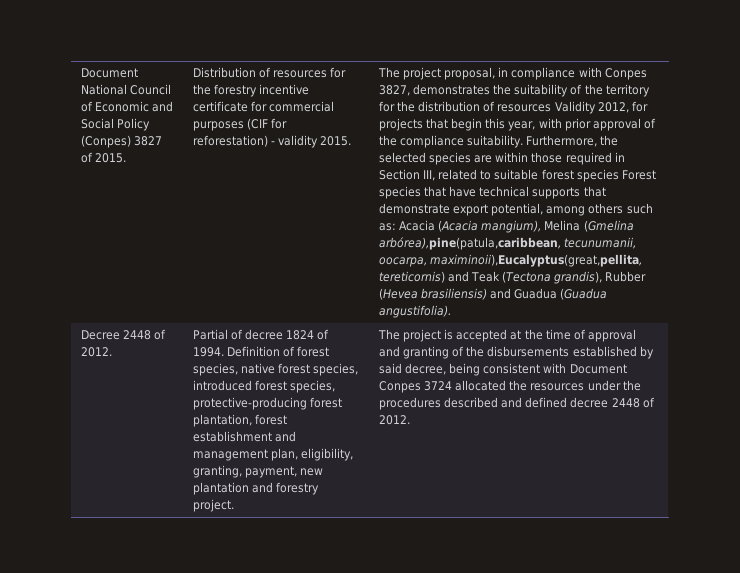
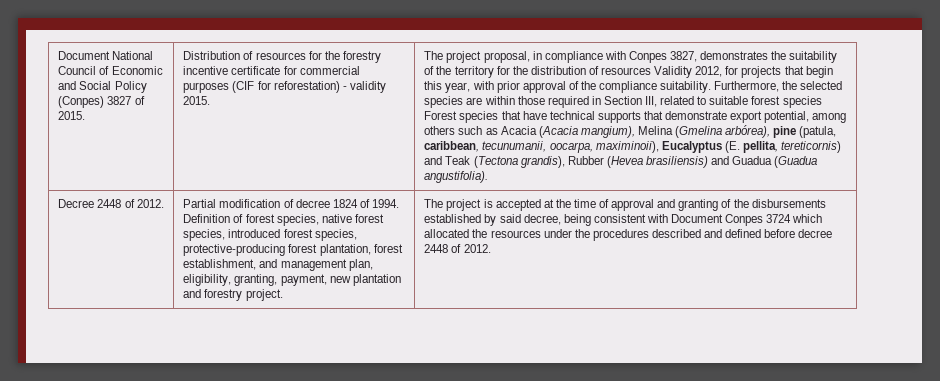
- Furthermore, the selected species are within those required in Section III, related to suitable forest species Forest species that have technical supports that demonstrate export potential, among others such as: Acacia (Acacia mangium), Melina (Gmelina arbórea),pine(patula,caribbean, tecunumanii, oocarpa, maximinoii),Eucalyptus(great,pellita, tereticornis) and Teak (Tectona grandis), Rubber (Hevea brasiliensis) and Guadua (Guadua angustifolia).
+ Furthermore, the selected species are within those required in Section III, related to suitable forest species Forest species that have technical supports that demonstrate export potential, among others such as Acacia (Acacia mangium), Melina (Gmelina arbórea), pine (patula, caribbean, tecunumanii, oocarpa, maximinoii), Eucalyptus (E. pellita, tereticornis) and Teak (Tectona grandis), Rubber (Hevea brasiliensis) and Guadua (Guadua angustifolia).
- Partial of decree 1824 of 1994.
+ Partial modification of decree 1824 of 1994.
- Definition of forest species, native forest species, introduced forest species, protective-producing forest plantation, forest establishment and management plan, eligibility, granting, payment, new plantation and forestry project.
+ Definition of forest species, native forest species, introduced forest species, protective-producing forest plantation, forest establishment, and management plan, eligibility, granting, payment, new plantation and forestry project.
- The project is accepted at the time of approval and granting of the disbursements established by said decree, being consistent with Document Conpes 3724 allocated the resources under the procedures described and defined decree 2448 of 2012.
+ The project is accepted at the time of approval and granting of the disbursements established by said decree, being consistent with Document Conpes 3724 which allocated the resources under the procedures described and defined before decree 2448 of 2012.

